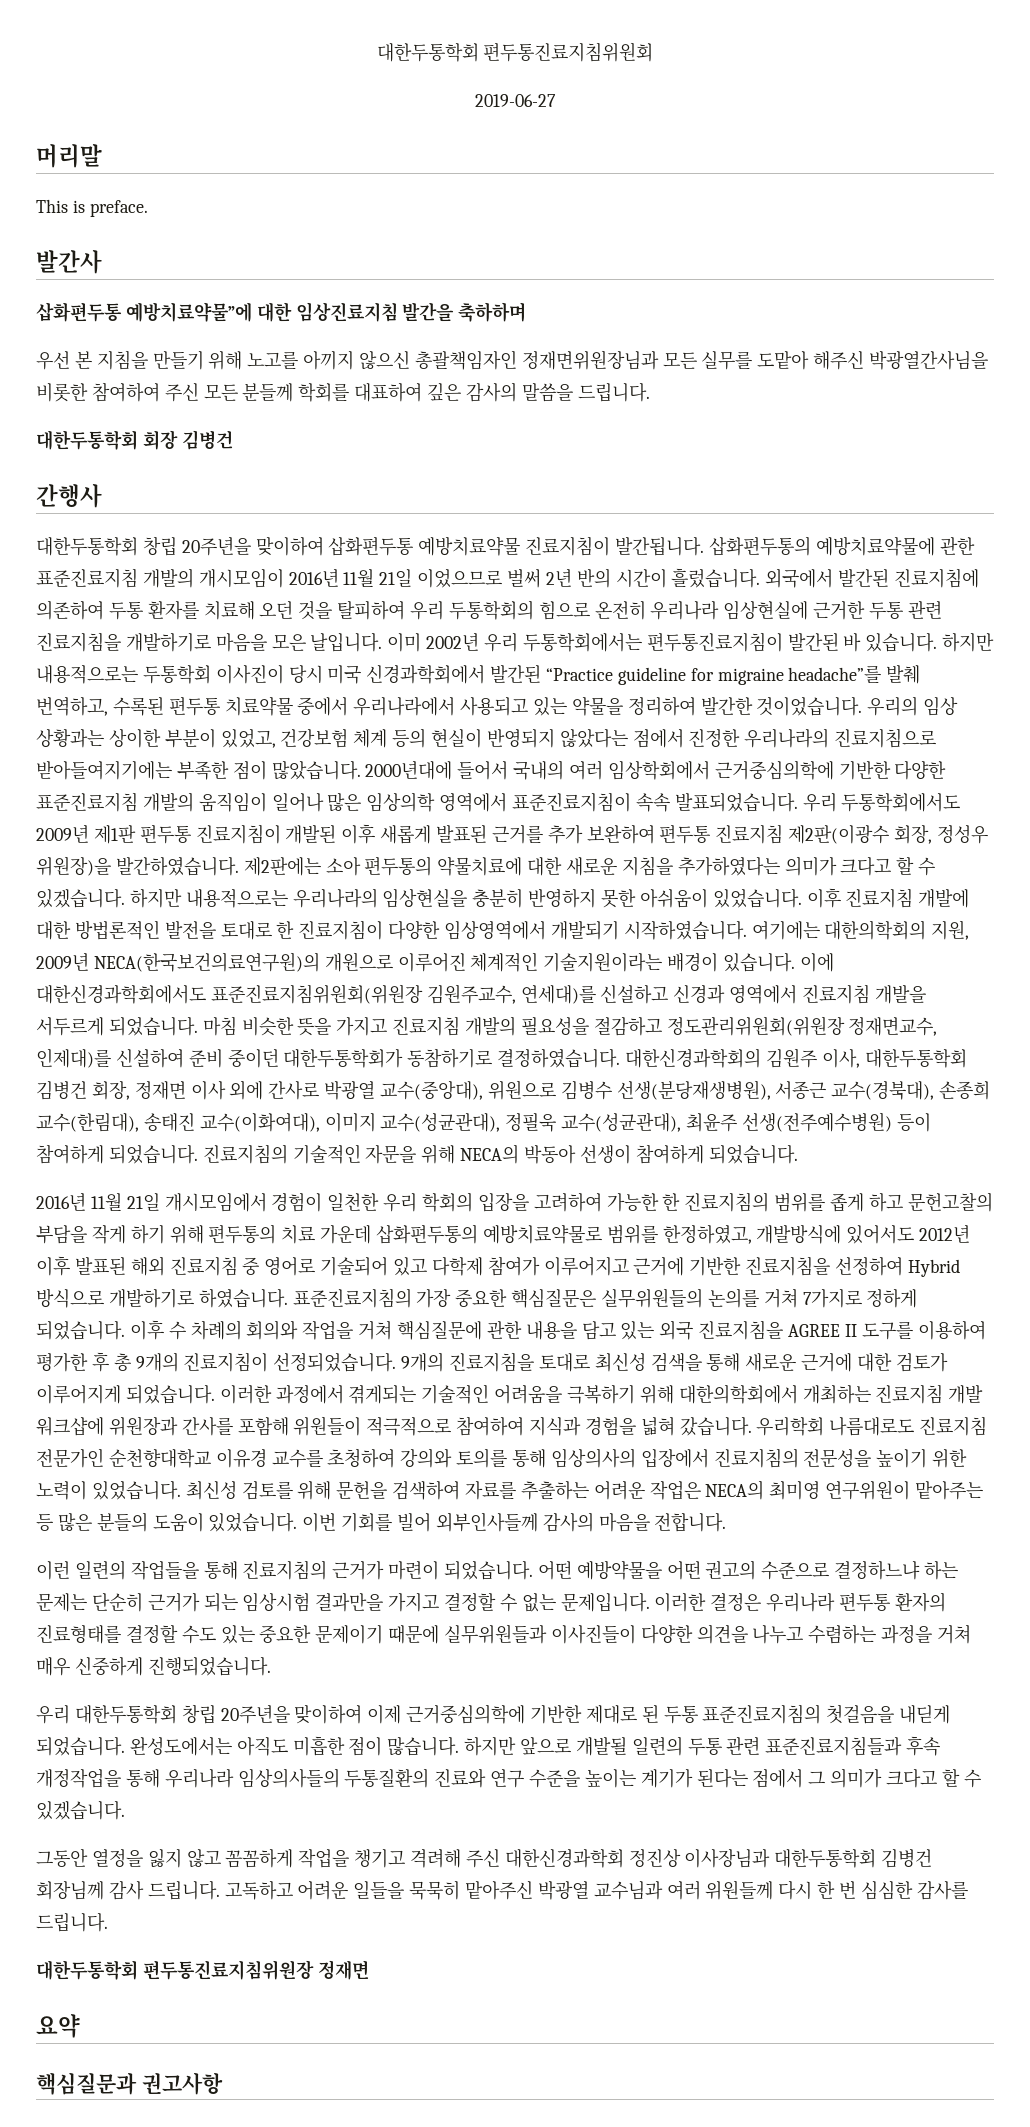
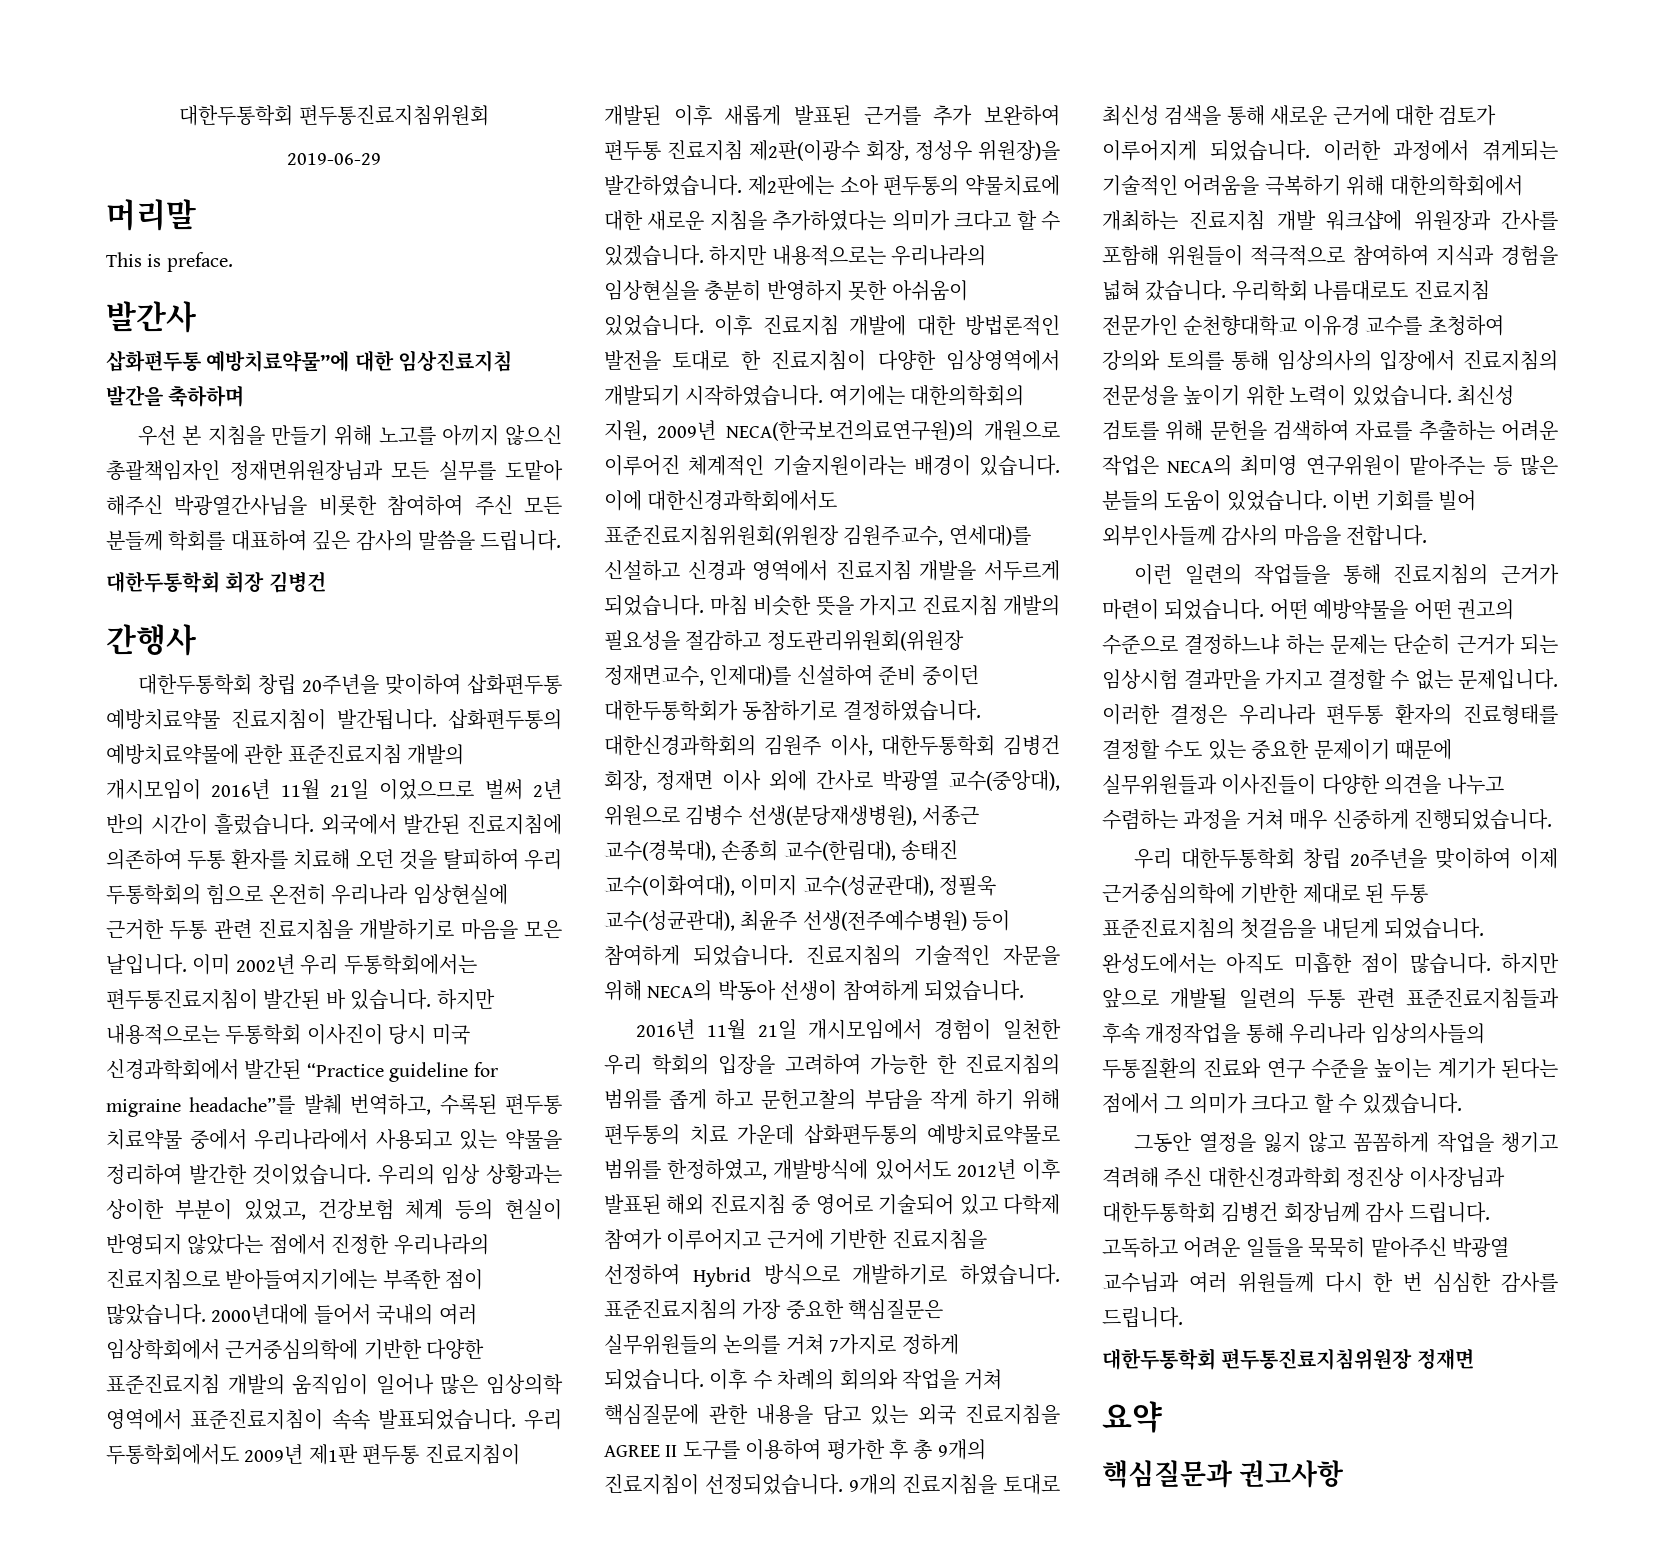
- 2019-06-27
+ 2019-06-29

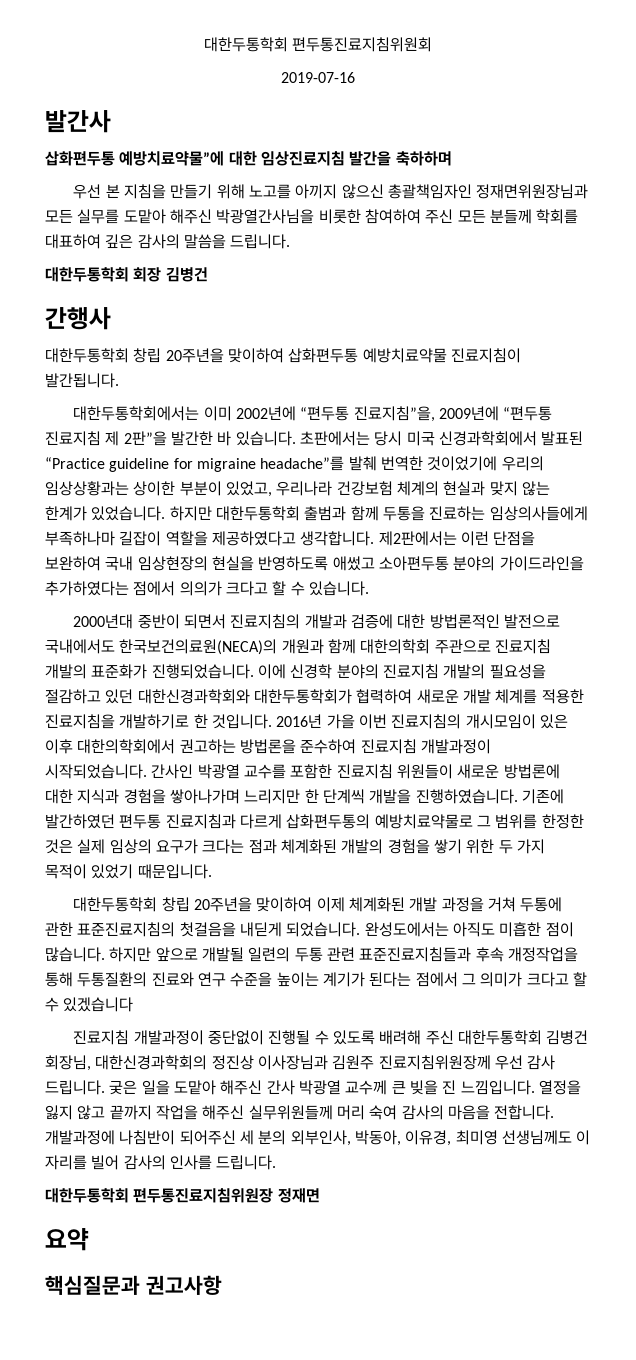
- 2019-06-29
- 머리말
- This is preface.
+ 2019-07-16
- 대한두통학회 창립 20주년을 맞이하여 삽화편두통 예방치료약물 진료지침이 발간됩니다. 삽화편두통의 예방치료약물에 관한 표준진료지침 개발의 개시모임이 2016년 11월 21일 이었으므로 벌써 2년 반의 시간이 흘렀습니다. 외국에서 발간된 진료지침에 의존하여 두통 환자를 치료해 오던 것을 탈피하여 우리 두통학회의 힘으로 온전히 우리나라 임상현실에 근거한 두통 관련 진료지침을 개발하기로 마음을 모은 날입니다. 이미 2002년 우리 두통학회에서는 편두통진료지침이 발간된 바 있습니다. 하지만 내용적으로는 두통학회 이사진이 당시 미국 신경과학회에서 발간된 “Practice guideline for migraine headache”를 발췌 번역하고, 수록된 편두통 치료약물 중에서 우리나라에서 사용되고 있는 약물을 정리하여 발간한 것이었습니다. 우리의 임상 상황과는 상이한 부분이 있었고, 건강보험 체계 등의 현실이 반영되지 않았다는 점에서 진정한 우리나라의 진료지침으로 받아들여지기에는 부족한 점이 많았습니다. 2000년대에 들어서 국내의 여러 임상학회에서 근거중심의학에 기반한 다양한 표준진료지침 개발의 움직임이 일어나 많은 임상의학 영역에서 표준진료지침이 속속 발표되었습니다. 우리 두통학회에서도 2009년 제1판 편두통 진료지침이 개발된 이후 새롭게 발표된 근거를 추가 보완하여 편두통 진료지침 제2판(이광수 회장, 정성우 위원장)을 발간하였습니다. 제2판에는 소아 편두통의 약물치료에 대한 새로운 지침을 추가하였다는 의미가 크다고 할 수 있겠습니다. 하지만 내용적으로는 우리나라의 임상현실을 충분히 반영하지 못한 아쉬움이 있었습니다. 이후 진료지침 개발에 대한 방법론적인 발전을 토대로 한 진료지침이 다양한 임상영역에서 개발되기 시작하였습니다. 여기에는 대한의학회의 지원, 2009년 NECA(한국보건의료연구원)의 개원으로 이루어진 체계적인 기술지원이라는 배경이 있습니다. 이에 대한신경과학회에서도 표준진료지침위원회(위원장 김원주교수, 연세대)를 신설하고 신경과 영역에서 진료지침 개발을 서두르게 되었습니다. 마침 비슷한 뜻을 가지고 진료지침 개발의 필요성을 절감하고 정도관리위원회(위원장 정재면교수, 인제대)를 신설하여 준비 중이던 대한두통학회가 동참하기로 결정하였습니다. 대한신경과학회의 김원주 이사, 대한두통학회 김병건 회장, 정재면 이사 외에 간사로 박광열 교수(중앙대), 위원으로 김병수 선생(분당재생병원), 서종근 교수(경북대), 손종희 교수(한림대), 송태진 교수(이화여대), 이미지 교수(성균관대), 정필욱 교수(성균관대), 최윤주 선생(전주예수병원) 등이 참여하게 되었습니다. 진료지침의 기술적인 자문을 위해 NECA의 박동아 선생이 참여하게 되었습니다.
- 2016년 11월 21일 개시모임에서 경험이 일천한 우리 학회의 입장을 고려하여 가능한 한 진료지침의 범위를 좁게 하고 문헌고찰의 부담을 작게 하기 위해 편두통의 치료 가운데 삽화편두통의 예방치료약물로 범위를 한정하였고, 개발방식에 있어서도 2012년 이후 발표된 해외 진료지침 중 영어로 기술되어 있고 다학제 참여가 이루어지고 근거에 기반한 진료지침을 선정하여 Hybrid 방식으로 개발하기로 하였습니다. 표준진료지침의 가장 중요한 핵심질문은 실무위원들의 논의를 거쳐 7가지로 정하게 되었습니다. 이후 수 차례의 회의와 작업을 거쳐 핵심질문에 관한 내용을 담고 있는 외국 진료지침을 AGREE II 도구를 이용하여 평가한 후 총 9개의 진료지침이 선정되었습니다. 9개의 진료지침을 토대로 최신성 검색을 통해 새로운 근거에 대한 검토가 이루어지게 되었습니다. 이러한 과정에서 겪게되는 기술적인 어려움을 극복하기 위해 대한의학회에서 개최하는 진료지침 개발 워크샵에 위원장과 간사를 포함해 위원들이 적극적으로 참여하여 지식과 경험을 넓혀 갔습니다. 우리학회 나름대로도 진료지침 전문가인 순천향대학교 이유경 교수를 초청하여 강의와 토의를 통해 임상의사의 입장에서 진료지침의 전문성을 높이기 위한 노력이 있었습니다. 최신성 검토를 위해 문헌을 검색하여 자료를 추출하는 어려운 작업은 NECA의 최미영 연구위원이 맡아주는 등 많은 분들의 도움이 있었습니다. 이번 기회를 빌어 외부인사들께 감사의 마음을 전합니다.
- 이런 일련의 작업들을 통해 진료지침의 근거가 마련이 되었습니다. 어떤 예방약물을 어떤 권고의 수준으로 결정하느냐 하는 문제는 단순히 근거가 되는 임상시험 결과만을 가지고 결정할 수 없는 문제입니다. 이러한 결정은 우리나라 편두통 환자의 진료형태를 결정할 수도 있는 중요한 문제이기 때문에 실무위원들과 이사진들이 다양한 의견을 나누고 수렴하는 과정을 거쳐 매우 신중하게 진행되었습니다.
- 우리 대한두통학회 창립 20주년을 맞이하여 이제 근거중심의학에 기반한 제대로 된 두통 표준진료지침의 첫걸음을 내딛게 되었습니다.
+ 대한두통학회 창립 20주년을 맞이하여 삽화편두통 예방치료약물 진료지침이 발간됩니다.
+ 대한두통학회에서는 이미 2002년에 “편두통 진료지침”을, 2009년에 “편두통 진료지침 제 2판”을 발간한 바 있습니다. 초판에서는 당시 미국 신경과학회에서 발표된 “Practice guideline for migraine headache”를 발췌 번역한 것이었기에 우리의 임상상황과는 상이한 부분이 있었고, 우리나라 건강보험 체계의 현실과 맞지 않는 한계가 있었습니다. 하지만 대한두통학회 출범과 함께 두통을 진료하는 임상의사들에게 부족하나마 길잡이 역할을 제공하였다고 생각합니다. 제2판에서는 이런 단점을 보완하여 국내 임상현장의 현실을 반영하도록 애썼고 소아편두통 분야의 가이드라인을 추가하였다는 점에서 의의가 크다고 할 수 있습니다.
+ 2000년대 중반이 되면서 진료지침의 개발과 검증에 대한 방법론적인 발전으로 국내에서도 한국보건의료원(NECA)의 개원과 함께 대한의학회 주관으로 진료지침 개발의 표준화가 진행되었습니다. 이에 신경학 분야의 진료지침 개발의 필요성을 절감하고 있던 대한신경과학회와 대한두통학회가 협력하여 새로운 개발 체계를 적용한 진료지침을 개발하기로 한 것입니다. 2016년 가을 이번 진료지침의 개시모임이 있은 이후 대한의학회에서 권고하는 방법론을 준수하여 진료지침 개발과정이 시작되었습니다. 간사인 박광열 교수를 포함한 진료지침 위원들이 새로운 방법론에 대한 지식과 경험을 쌓아나가며 느리지만 한 단계씩 개발을 진행하였습니다. 기존에 발간하였던 편두통 진료지침과 다르게 삽화편두통의 예방치료약물로 그 범위를 한정한 것은 실제 임상의 요구가 크다는 점과 체계화된 개발의 경험을 쌓기 위한 두 가지 목적이 있었기 때문입니다.
+ 대한두통학회 창립 20주년을 맞이하여 이제 체계화된 개발 과정을 거쳐 두통에 관한 표준진료지침의 첫걸음을 내딛게 되었습니다.
- 하지만 앞으로 개발될 일련의 두통 관련 표준진료지침들과 후속 개정작업을 통해 우리나라 임상의사들의 두통질환의 진료와 연구 수준을 높이는 계기가 된다는 점에서 그 의미가 크다고 할 수 있겠습니다.
- 그동안 열정을 잃지 않고 꼼꼼하게 작업을 챙기고 격려해 주신 대한신경과학회 정진상 이사장님과 대한두통학회 김병건 회장님께 감사 드립니다. 고독하고 어려운 일들을 묵묵히 맡아주신 박광열 교수님과 여러 위원들께 다시 한 번 심심한 감사를 드립니다.
+ 하지만 앞으로 개발될 일련의 두통 관련 표준진료지침들과 후속 개정작업을 통해 두통질환의 진료와 연구 수준을 높이는 계기가 된다는 점에서 그 의미가 크다고 할 수 있겠습니다
+ 진료지침 개발과정이 중단없이 진행될 수 있도록 배려해 주신 대한두통학회 김병건 회장님, 대한신경과학회의 정진상 이사장님과 김원주 진료지침위원장께 우선 감사 드립니다. 궂은 일을 도맡아 해주신 간사 박광열 교수께 큰 빚을 진 느낌입니다. 열정을 잃지 않고 끝까지 작업을 해주신 실무위원들께 머리 숙여 감사의 마음을 전합니다. 개발과정에 나침반이 되어주신 세 분의 외부인사, 박동아, 이유경, 최미영 선생님께도 이 자리를 빌어 감사의 인사를 드립니다.

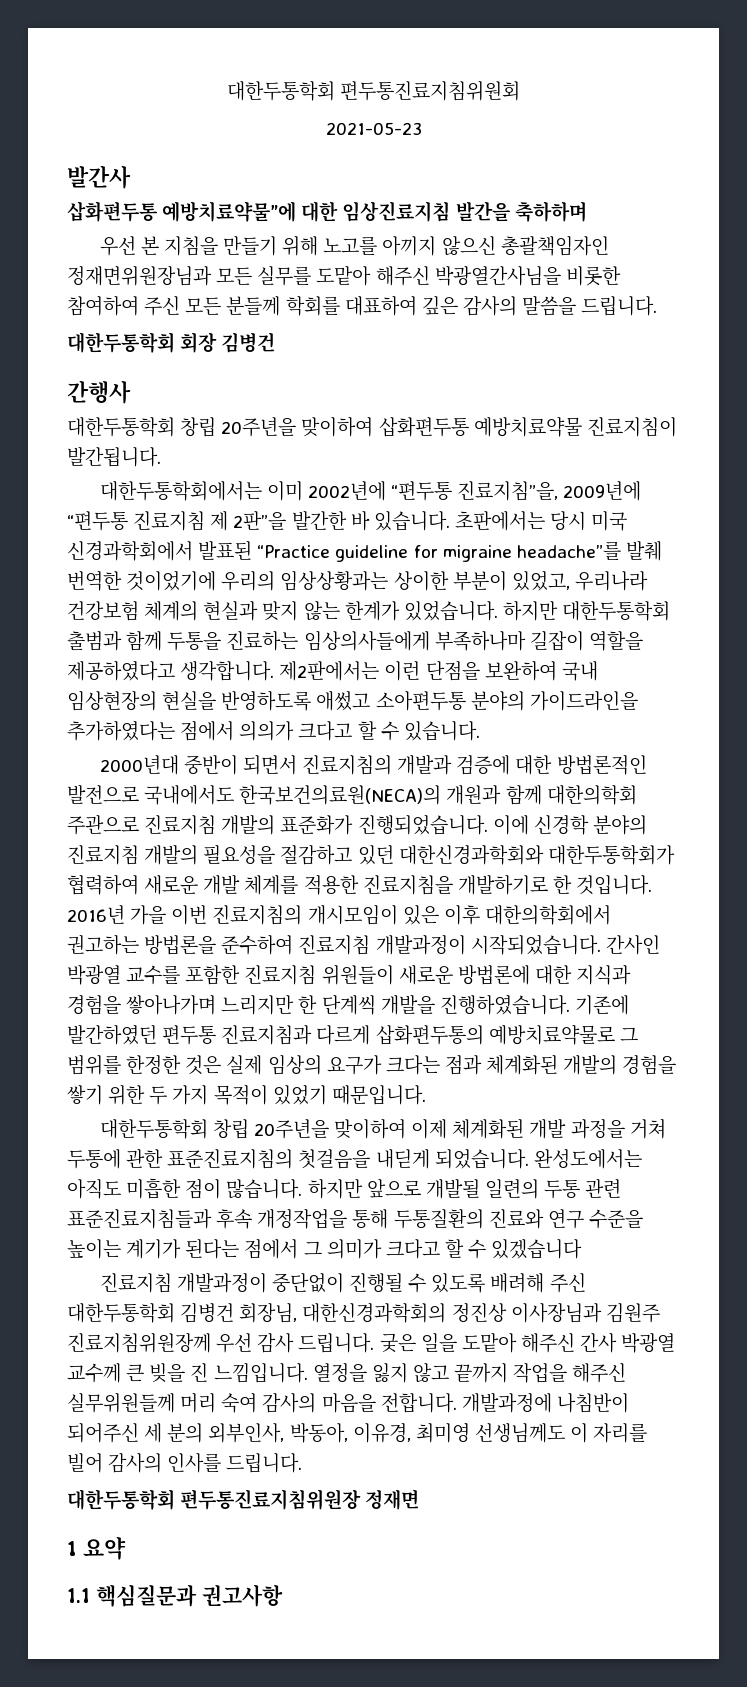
- 2019-07-16
+ 2021-05-23
- 요약
+ 1 요약
- 핵심질문과 권고사항
+ 1.1 핵심질문과 권고사항

